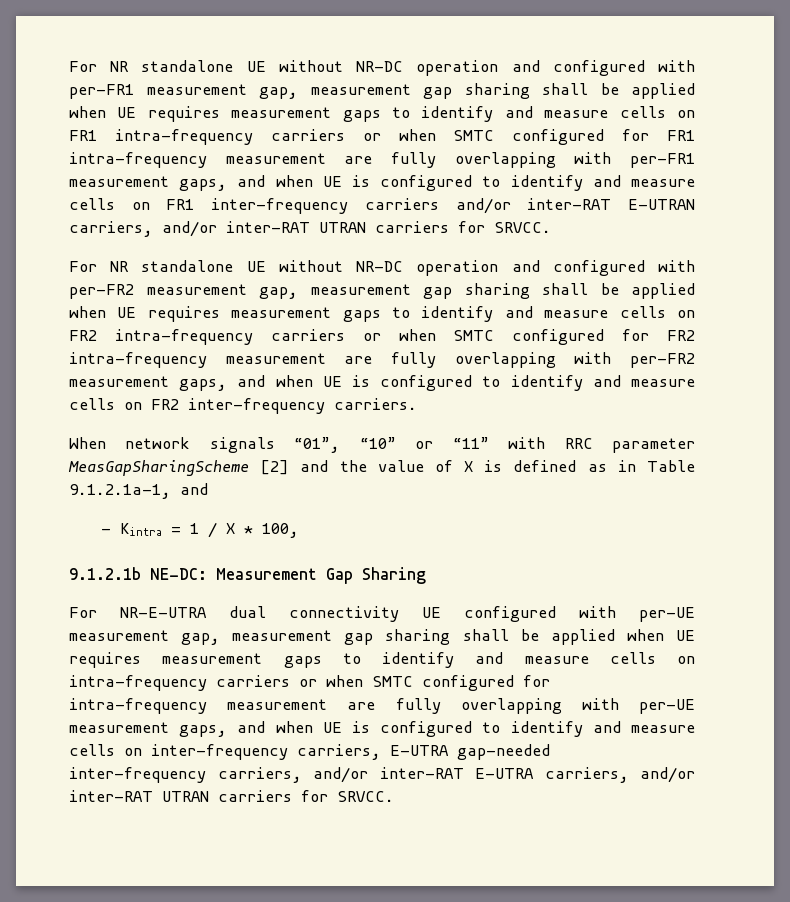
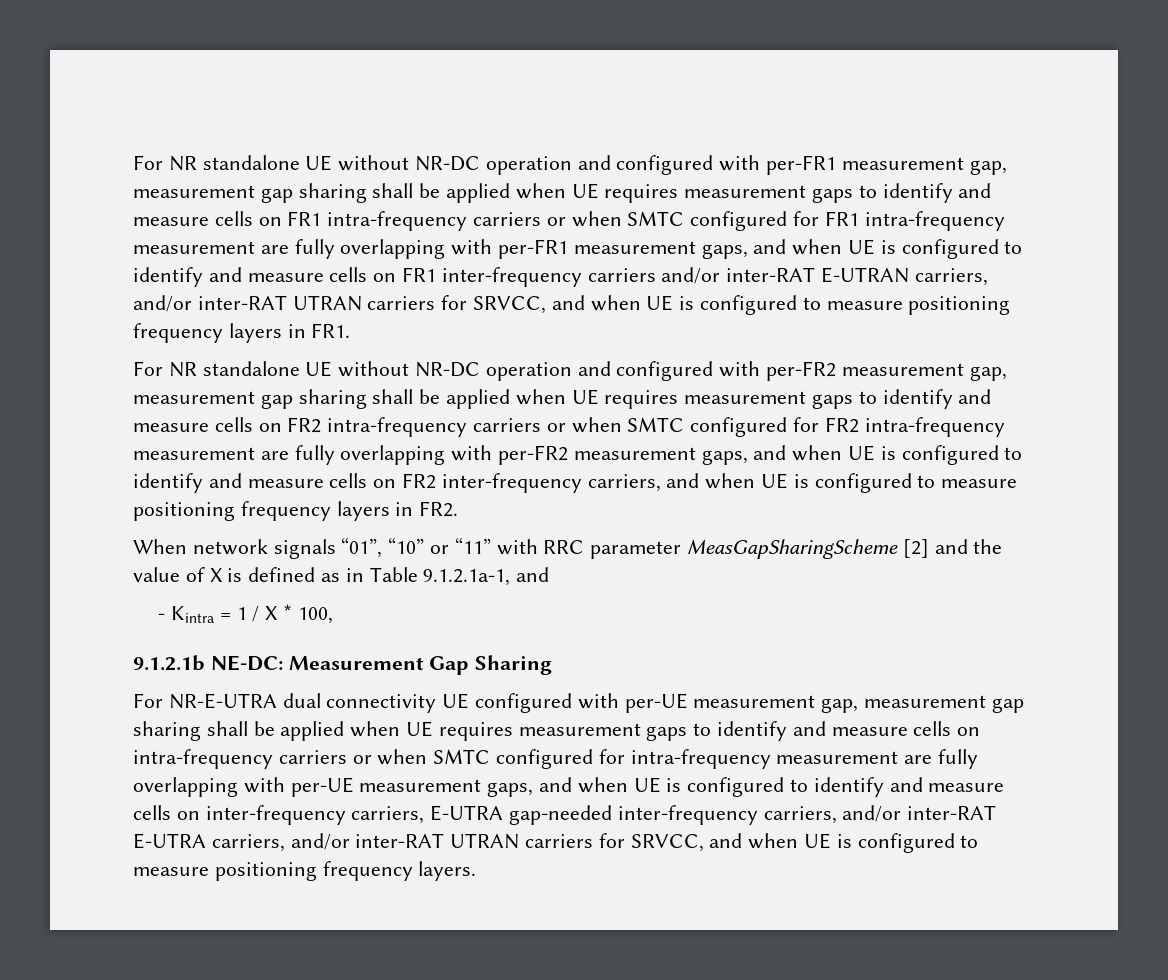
- For NR standalone UE without NR-DC operation and configured with per-FR1 measurement gap, measurement gap sharing shall be applied when UE requires measurement gaps to identify and measure cells on FR1 intra-frequency carriers or when SMTC configured for FR1 intra-frequency measurement are fully overlapping with per-FR1 measurement gaps, and when UE is configured to identify and measure cells on FR1 inter-frequency carriers and/or inter-RAT E-UTRAN carriers, and/or inter-RAT UTRAN carriers for SRVCC.
+ For NR standalone UE without NR-DC operation and configured with per-FR1 measurement gap, measurement gap sharing shall be applied when UE requires measurement gaps to identify and measure cells on FR1 intra-frequency carriers or when SMTC configured for FR1 intra-frequency measurement are fully overlapping with per-FR1 measurement gaps, and when UE is configured to identify and measure cells on FR1 inter-frequency carriers and/or inter-RAT E-UTRAN carriers, and/or inter-RAT UTRAN carriers for SRVCC, and when UE is configured to measure positioning frequency layers in FR1.
- For NR standalone UE without NR-DC operation and configured with per-FR2 measurement gap, measurement gap sharing shall be applied when UE requires measurement gaps to identify and measure cells on FR2 intra-frequency carriers or when SMTC configured for FR2 intra-frequency measurement are fully overlapping with per-FR2 measurement gaps, and when UE is configured to identify and measure cells on FR2 inter-frequency carriers.
+ For NR standalone UE without NR-DC operation and configured with per-FR2 measurement gap, measurement gap sharing shall be applied when UE requires measurement gaps to identify and measure cells on FR2 intra-frequency carriers or when SMTC configured for FR2 intra-frequency measurement are fully overlapping with per-FR2 measurement gaps, and when UE is configured to identify and measure cells on FR2 inter-frequency carriers, and when UE is configured to measure positioning frequency layers in FR2.
- For NR-E-UTRA dual connectivity UE configured with per-UE measurement gap, measurement gap sharing shall be applied when UE requires measurement gaps to identify and measure cells on intra-frequency carriers or when SMTC configured for intra-frequency measurement are fully overlapping with per-UE measurement gaps, and when UE is configured to identify and measure cells on inter-frequency carriers, E-UTRA gap-needed inter-frequency carriers, and/or inter-RAT E-UTRA carriers, and/or inter-RAT UTRAN carriers for SRVCC.
+ For NR-E-UTRA dual connectivity UE configured with per-UE measurement gap, measurement gap sharing shall be applied when UE requires measurement gaps to identify and measure cells on intra-frequency carriers or when SMTC configured for intra-frequency measurement are fully overlapping with per-UE measurement gaps, and when UE is configured to identify and measure cells on inter-frequency carriers, E-UTRA gap-needed inter-frequency carriers, and/or inter-RAT E-UTRA carriers, and/or inter-RAT UTRAN carriers for SRVCC, and when UE is configured to measure positioning frequency layers.

